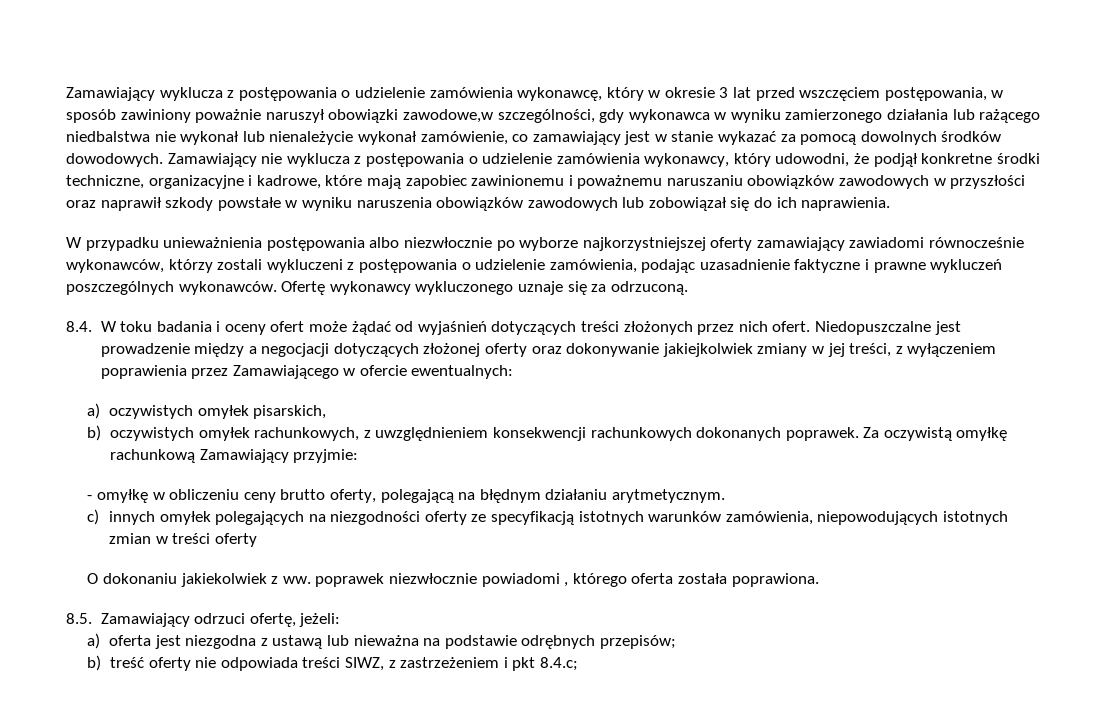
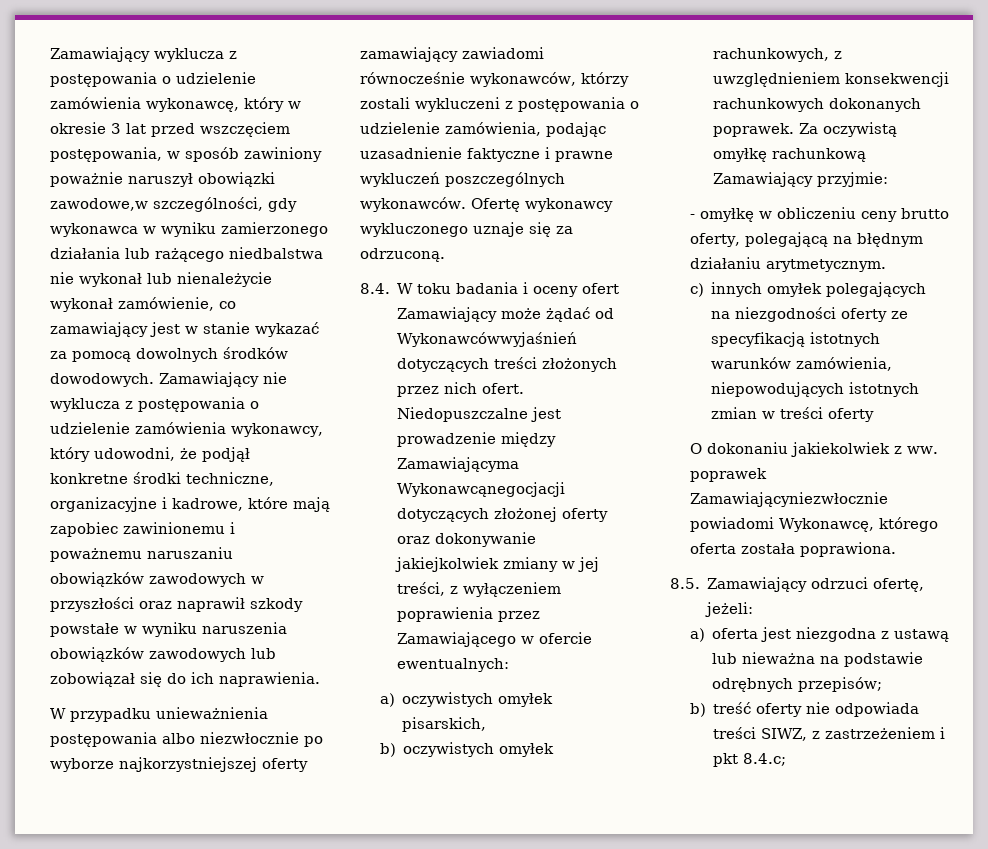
- 8.4. W toku badania i oceny ofert może żądać od wyjaśnień dotyczących treści złożonych przez nich ofert.
+ 8.4. W toku badania i oceny ofert Zamawiający może żądać od Wykonawcówwyjaśnień dotyczących treści złożonych przez nich ofert.
- Niedopuszczalne jest prowadzenie między a negocjacji dotyczących złożonej oferty oraz dokonywanie jakiejkolwiek zmiany w jej treści, z wyłączeniem poprawienia przez Zamawiającego w ofercie ewentualnych:
+ Niedopuszczalne jest prowadzenie między Zamawiającyma Wykonawcąnegocjacji dotyczących złożonej oferty oraz dokonywanie jakiejkolwiek zmiany w jej treści, z wyłączeniem poprawienia przez Zamawiającego w ofercie ewentualnych:
- O dokonaniu jakiekolwiek z ww. poprawek niezwłocznie powiadomi , którego oferta została poprawiona.
+ O dokonaniu jakiekolwiek z ww. poprawek Zamawiającyniezwłocznie powiadomi Wykonawcę, którego oferta została poprawiona.

